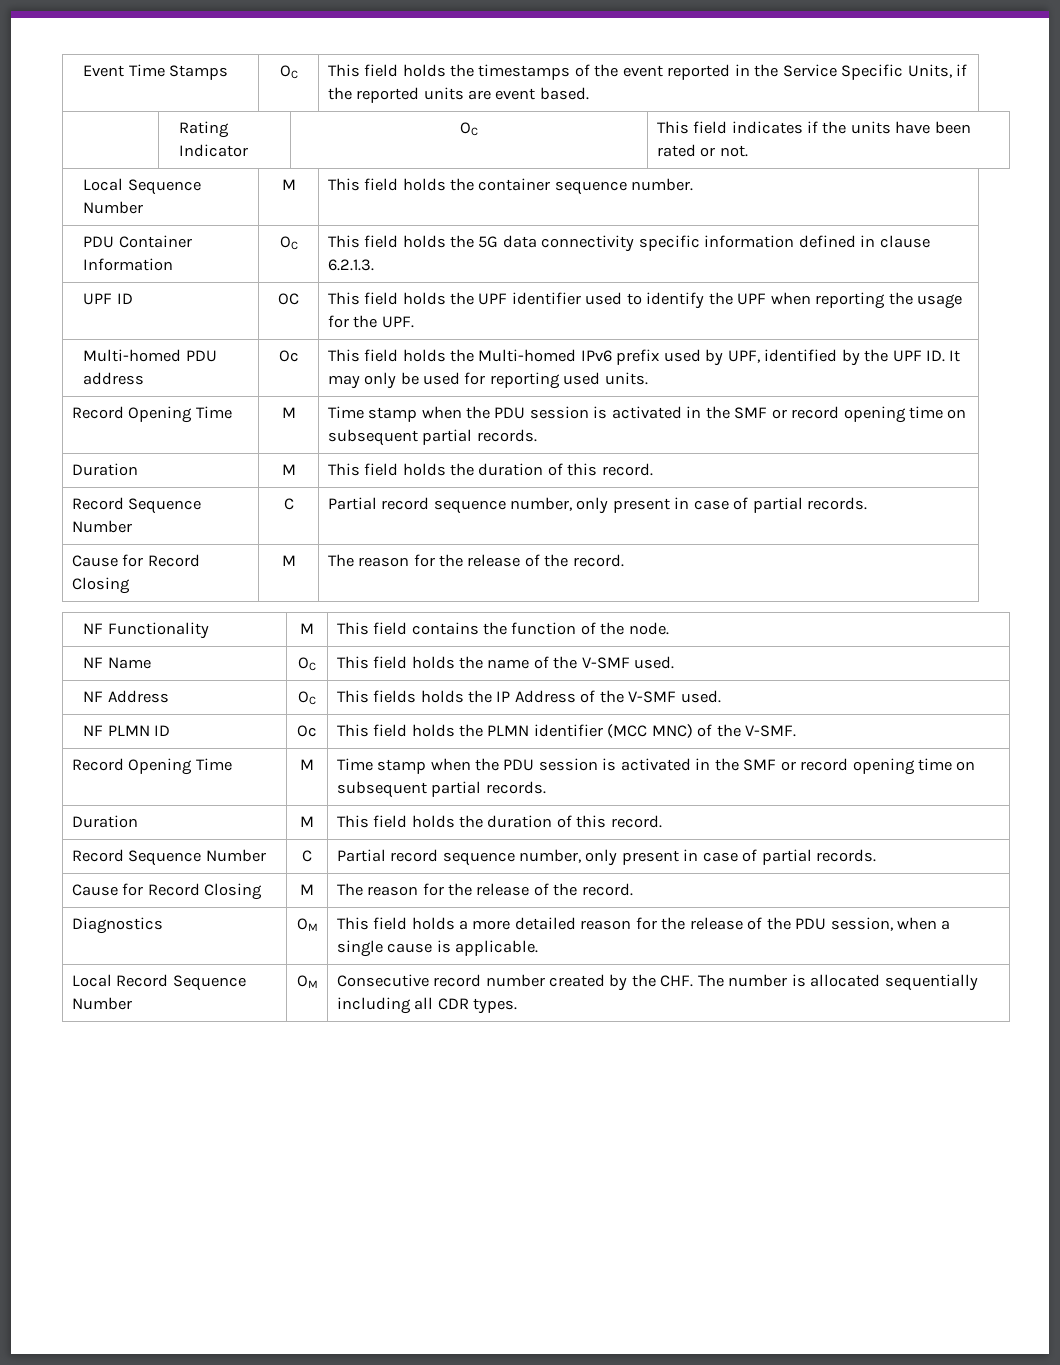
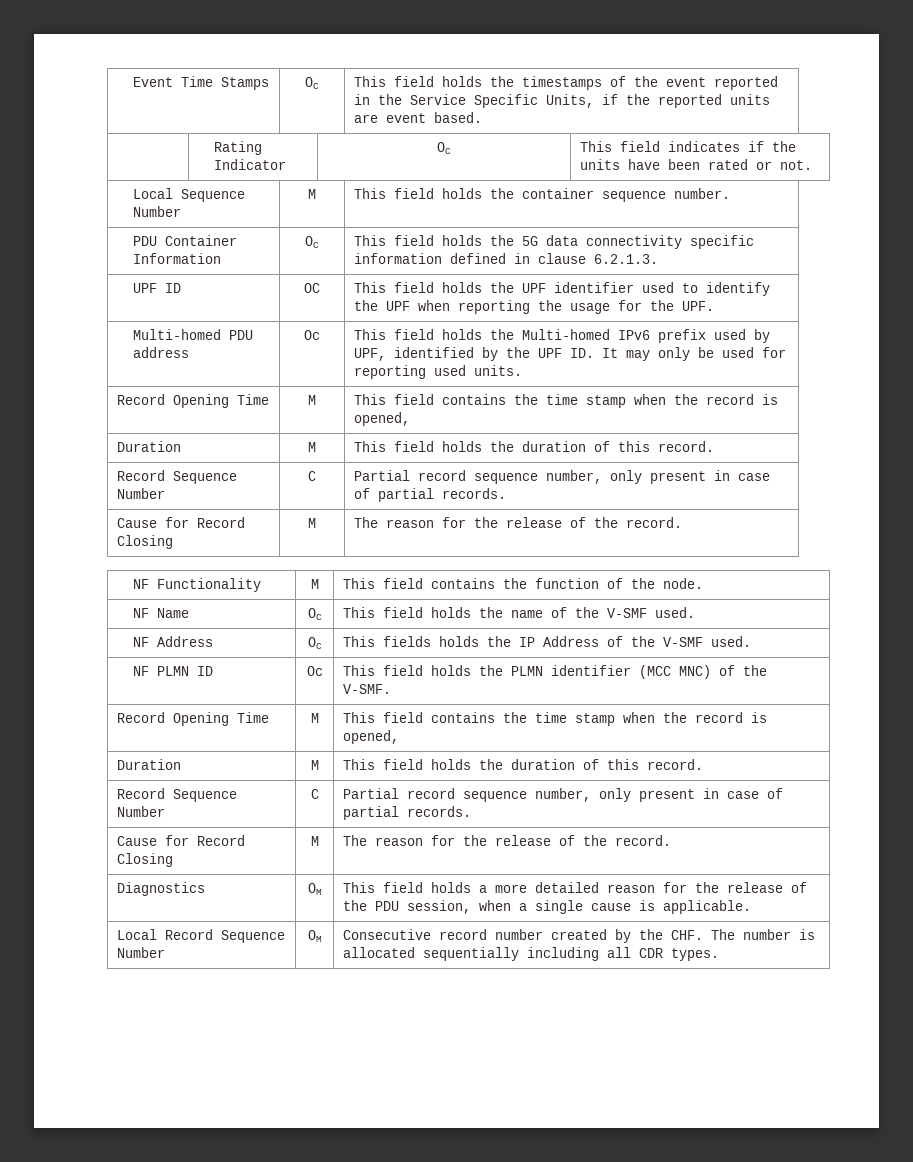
  Multi-homed PDU address | Oc | This field holds the Multi-homed IPv6 prefix used by UPF, identified by the UPF ID. It may only be used for reporting used units.
- Record Opening Time | M | Time stamp when the PDU session is activated in the SMF or record opening time on subsequent partial records.
+ Record Opening Time | M | This field contains the time stamp when the record is opened,
  NF PLMN ID | Oc | This field holds the PLMN identifier (MCC MNC) of the V-SMF.
- Record Opening Time | M | Time stamp when the PDU session is activated in the SMF or record opening time on subsequent partial records.
+ Record Opening Time | M | This field contains the time stamp when the record is opened,

